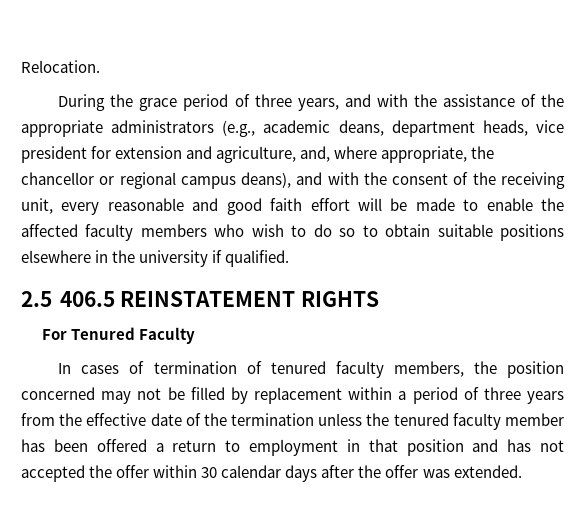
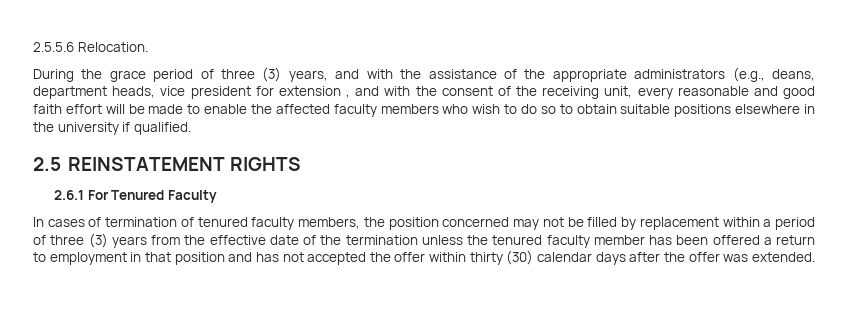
- Relocation.
+ 2.5.5.6 Relocation.
- During the grace period of three years, and with the assistance of the appropriate administrators (e.g., academic deans, department heads, vice president for extension and agriculture, and, where appropriate, the chancellor or regional campus deans), and with the consent of the receiving unit, every reasonable and good faith effort will be made to enable the affected faculty members who wish to do so to obtain suitable positions elsewhere in the university if qualified.
+ During the grace period of three (3) years, and with the assistance of the appropriate administrators (e.g., deans, department heads, vice president for extension , and with the consent of the receiving unit, every reasonable and good faith effort will be made to enable the affected faculty members who wish to do so to obtain suitable positions elsewhere in the university if qualified.
- 2.5 406.5 REINSTATEMENT RIGHTS
+ 2.5 REINSTATEMENT RIGHTS
- For Tenured Faculty
+ 2.6.1 For Tenured Faculty
- In cases of termination of tenured faculty members, the position concerned may not be filled by replacement within a period of three years from the effective date of the termination unless the tenured faculty member has been offered a return to employment in that position and has not accepted the offer within 30 calendar days after the offer was extended.
+ In cases of termination of tenured faculty members, the position concerned may not be filled by replacement within a period of three (3) years from the effective date of the termination unless the tenured faculty member has been offered a return to employment in that position and has not accepted the offer within thirty (30) calendar days after the offer was extended.

